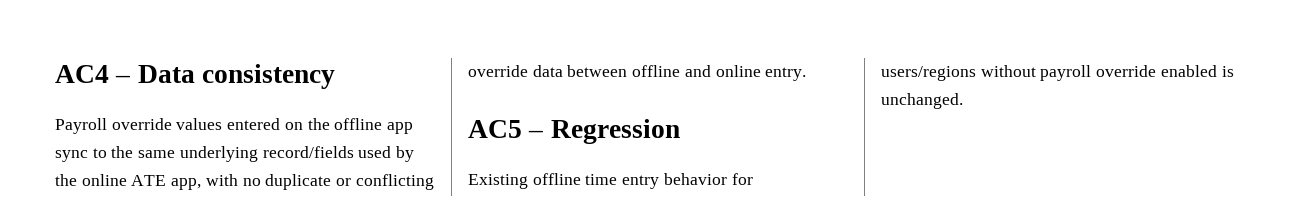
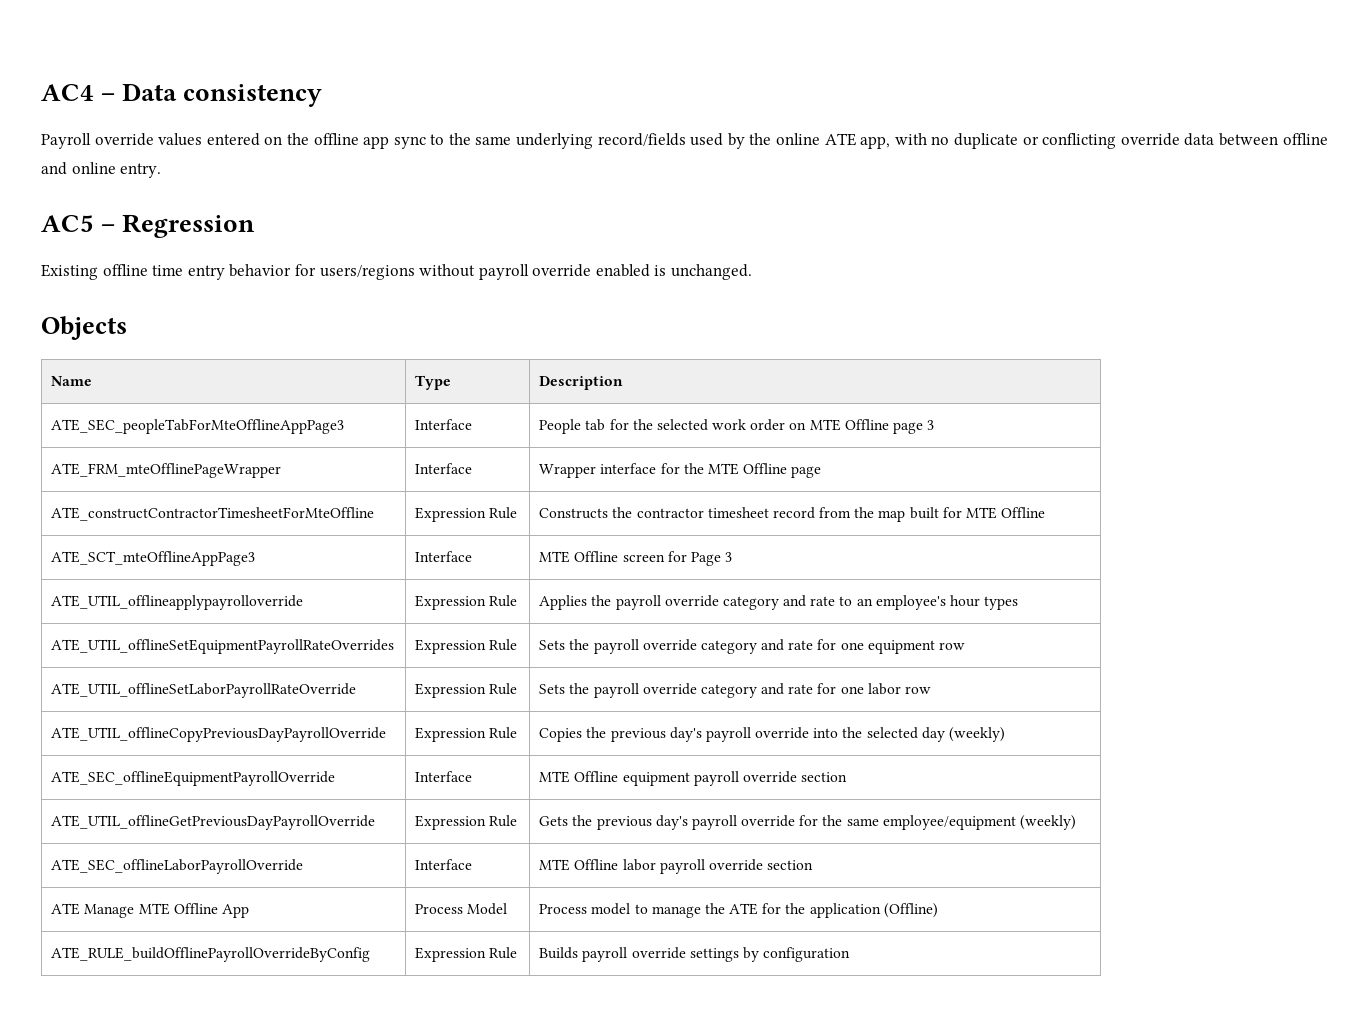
+ Objects
+ Name | Type | Description
+ ATE_SEC_peopleTabForMteOfflineAppPage3 | Interface | People tab for the selected work order on MTE Offline page 3
+ ATE_FRM_mteOfflinePageWrapper | Interface | Wrapper interface for the MTE Offline page
+ ATE_constructContractorTimesheetForMteOffline | Expression Rule | Constructs the contractor timesheet record from the map built for MTE Offline
+ ATE_SCT_mteOfflineAppPage3 | Interface | MTE Offline screen for Page 3
+ ATE_UTIL_offlineapplypayrolloverride | Expression Rule | Applies the payroll override category and rate to an employee's hour types
+ ATE_UTIL_offlineSetEquipmentPayrollRateOverrides | Expression Rule | Sets the payroll override category and rate for one equipment row
+ ATE_UTIL_offlineSetLaborPayrollRateOverride | Expression Rule | Sets the payroll override category and rate for one labor row
+ ATE_UTIL_offlineCopyPreviousDayPayrollOverride | Expression Rule | Copies the previous day's payroll override into the selected day (weekly)
+ ATE_SEC_offlineEquipmentPayrollOverride | Interface | MTE Offline equipment payroll override section
+ ATE_UTIL_offlineGetPreviousDayPayrollOverride | Expression Rule | Gets the previous day's payroll override for the same employee/equipment (weekly)
+ ATE_SEC_offlineLaborPayrollOverride | Interface | MTE Offline labor payroll override section
+ ATE Manage MTE Offline App | Process Model | Process model to manage the ATE for the application (Offline)
+ ATE_RULE_buildOfflinePayrollOverrideByConfig | Expression Rule | Builds payroll override settings by configuration

